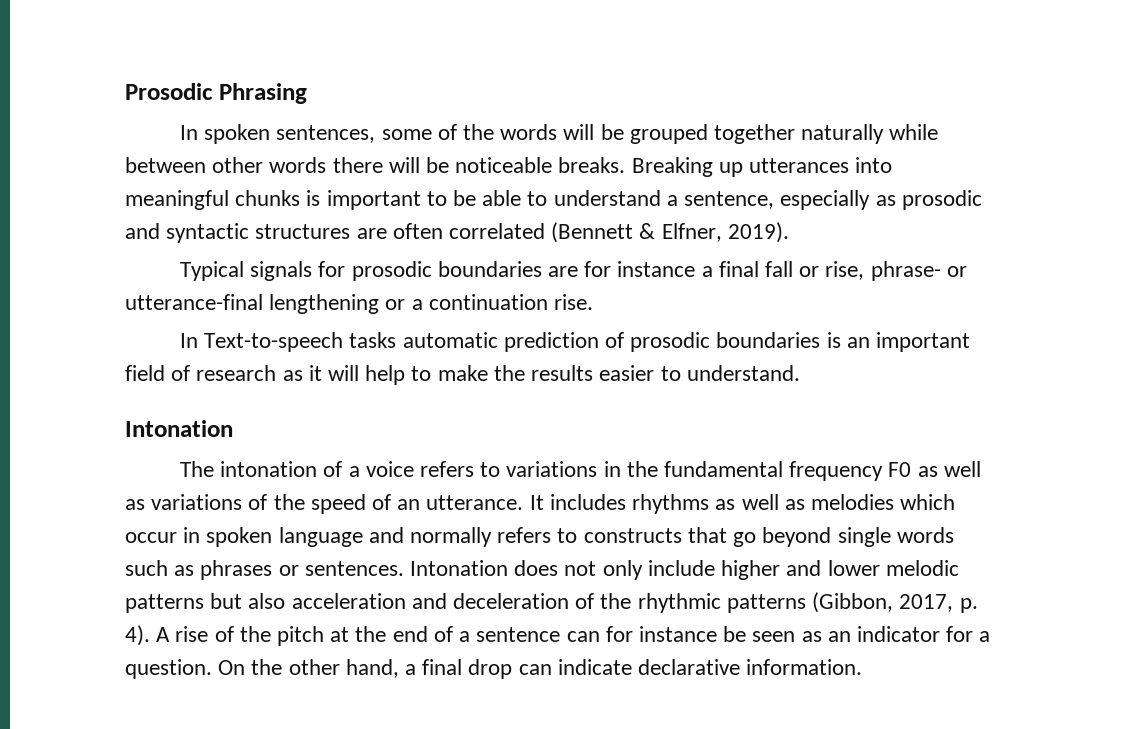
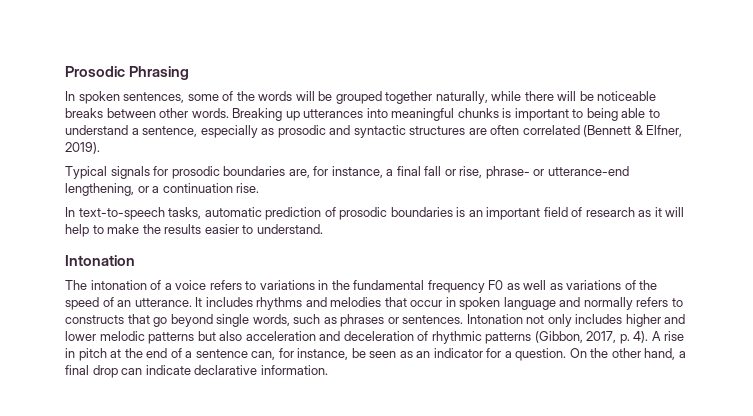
- In spoken sentences, some of the words will be grouped together naturally while between other words there will be noticeable breaks.
+ In spoken sentences, some of the words will be grouped together naturally, while there will be noticeable breaks between other words.
- Breaking up utterances into meaningful chunks is important to be able to understand a sentence, especially as prosodic and syntactic structures are often correlated (Bennett & Elfner, 2019).
+ Breaking up utterances into meaningful chunks is important to being able to understand a sentence, especially as prosodic and syntactic structures are often correlated (Bennett & Elfner, 2019).
- Typical signals for prosodic boundaries are for instance a final fall or rise, phrase- or utterance-final lengthening or a continuation rise.
+ Typical signals for prosodic boundaries are, for instance, a final fall or rise, phrase- or utterance-end lengthening, or a continuation rise.
- In Text-to-speech tasks automatic prediction of prosodic boundaries is an important field of research as it will help to make the results easier to understand.
+ In text-to-speech tasks, automatic prediction of prosodic boundaries is an important field of research as it will help to make the results easier to understand.
- It includes rhythms as well as melodies which occur in spoken language and normally refers to constructs that go beyond single words such as phrases or sentences.
+ It includes rhythms and melodies that occur in spoken language and normally refers to constructs that go beyond single words, such as phrases or sentences.
- Intonation does not only include higher and lower melodic patterns but also acceleration and deceleration of the rhythmic patterns (Gibbon, 2017, p. 4).
+ Intonation not only includes higher and lower melodic patterns but also acceleration and deceleration of rhythmic patterns (Gibbon, 2017, p. 4).
- A rise of the pitch at the end of a sentence can for instance be seen as an indicator for a question.
+ A rise in pitch at the end of a sentence can, for instance, be seen as an indicator for a question.

